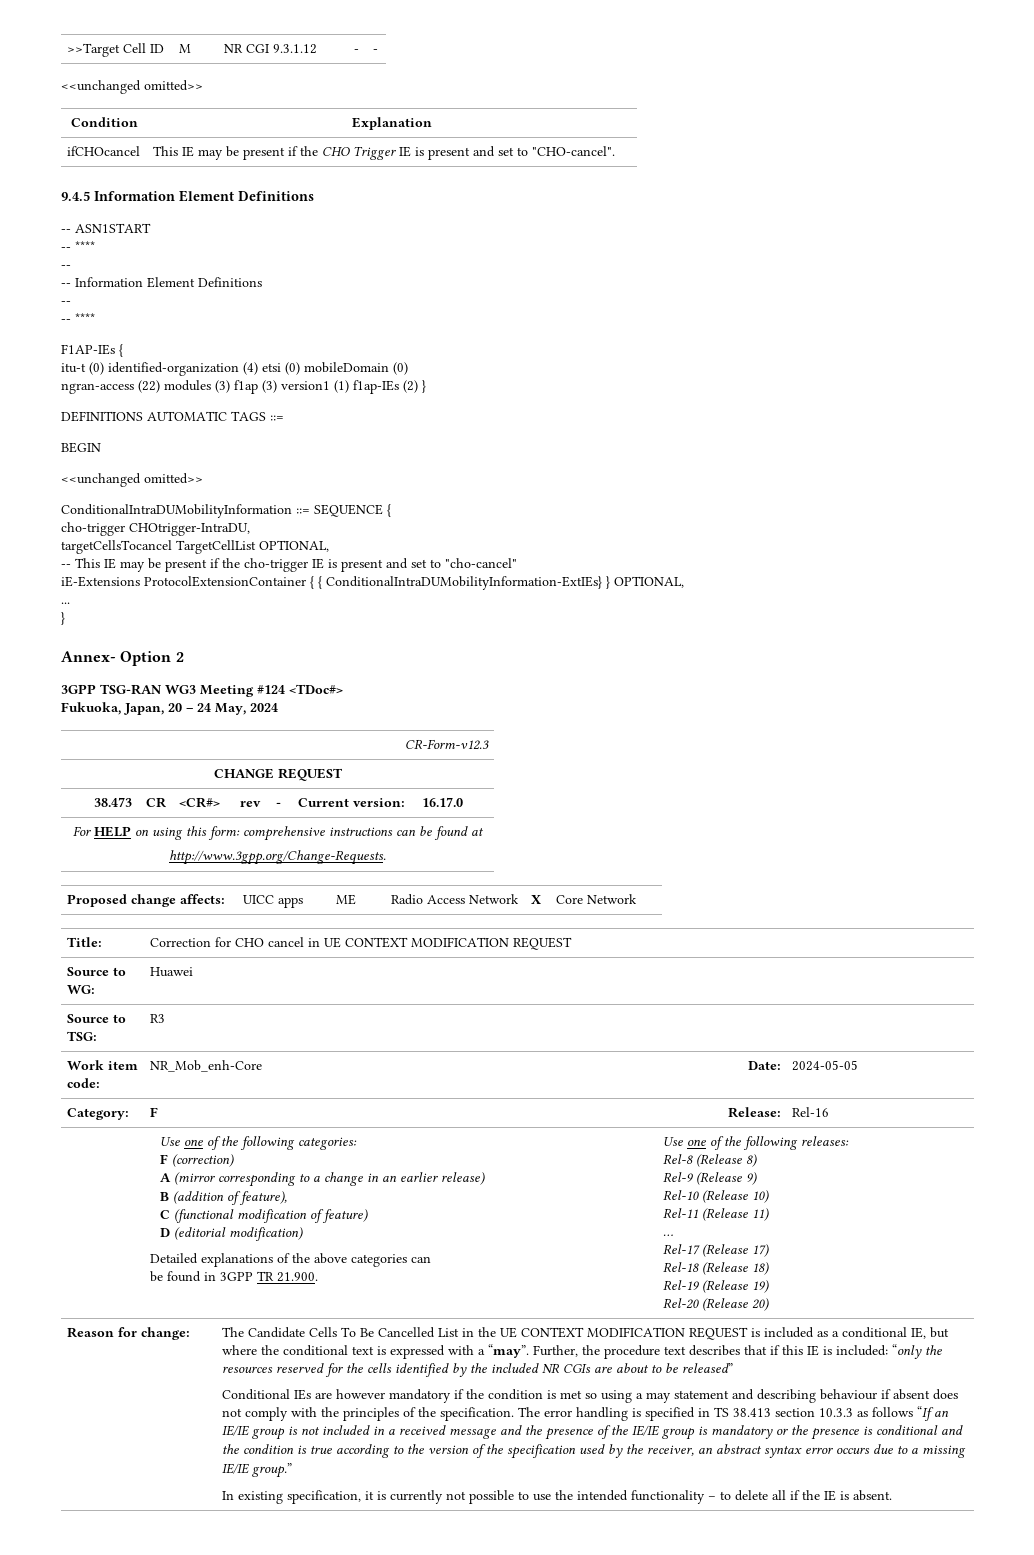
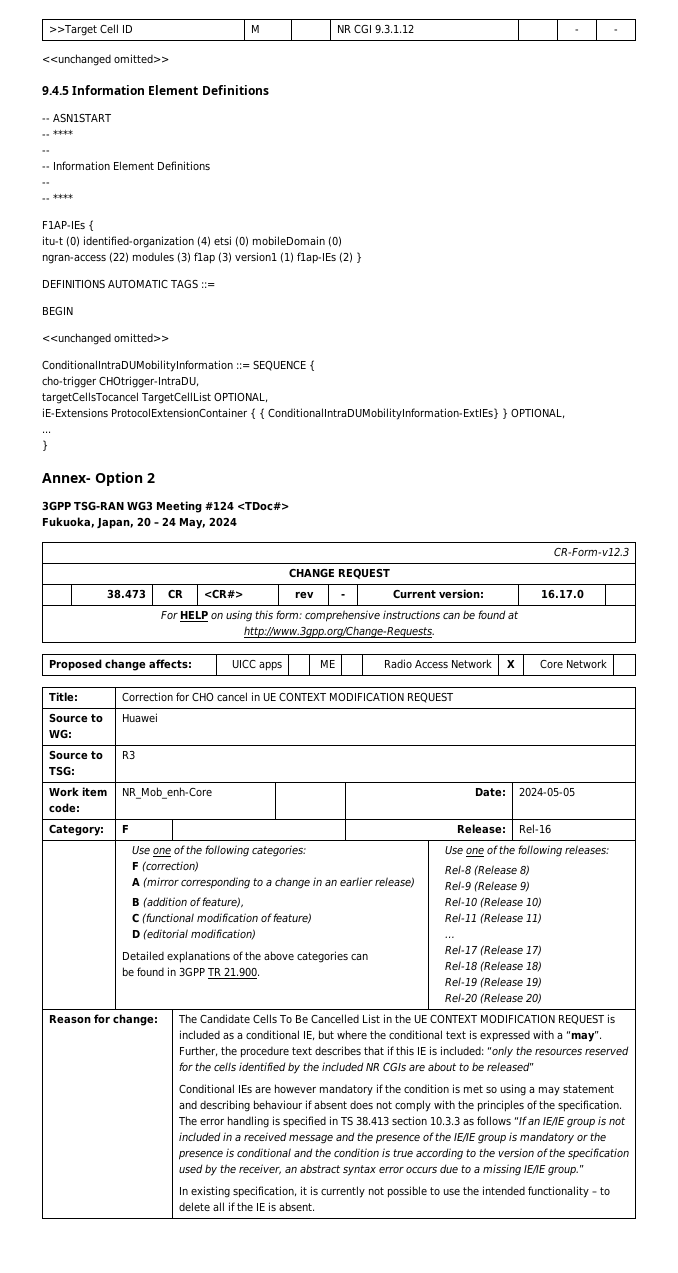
- Condition | Explanation
- ifCHOcancel | This IE may be present if the CHO Trigger IE is present and set to "CHO-cancel".
- -- This IE may be present if the cho-trigger IE is present and set to "cho-cancel"

